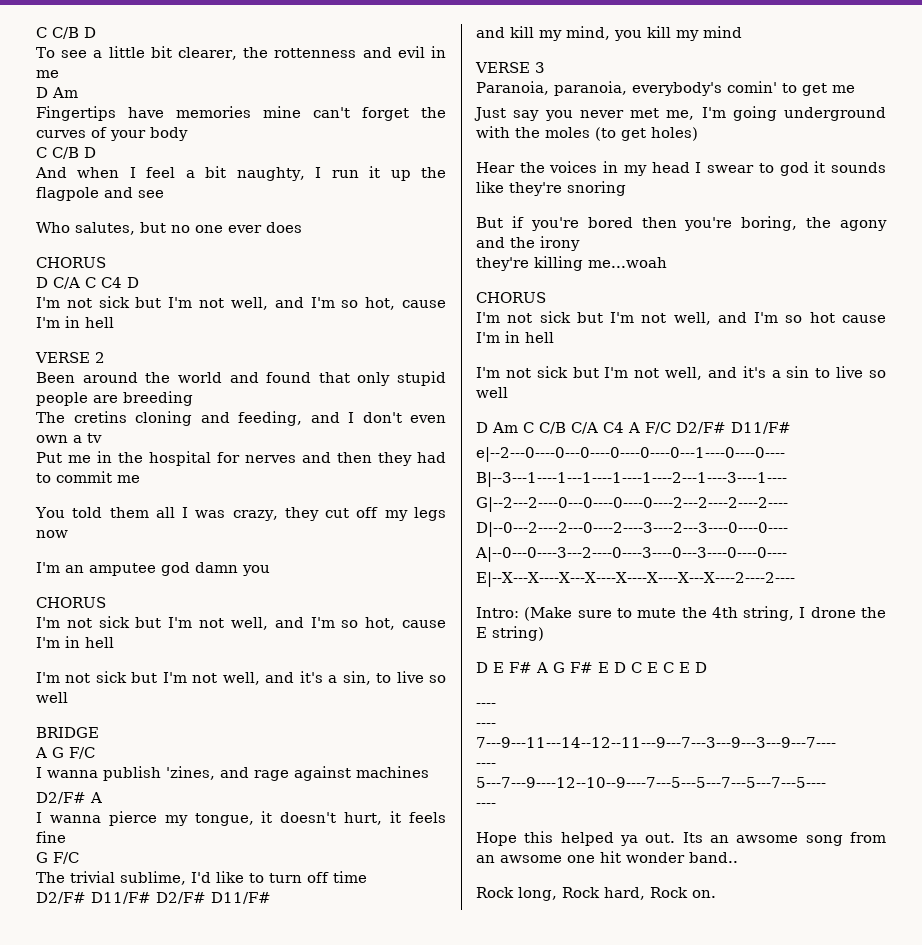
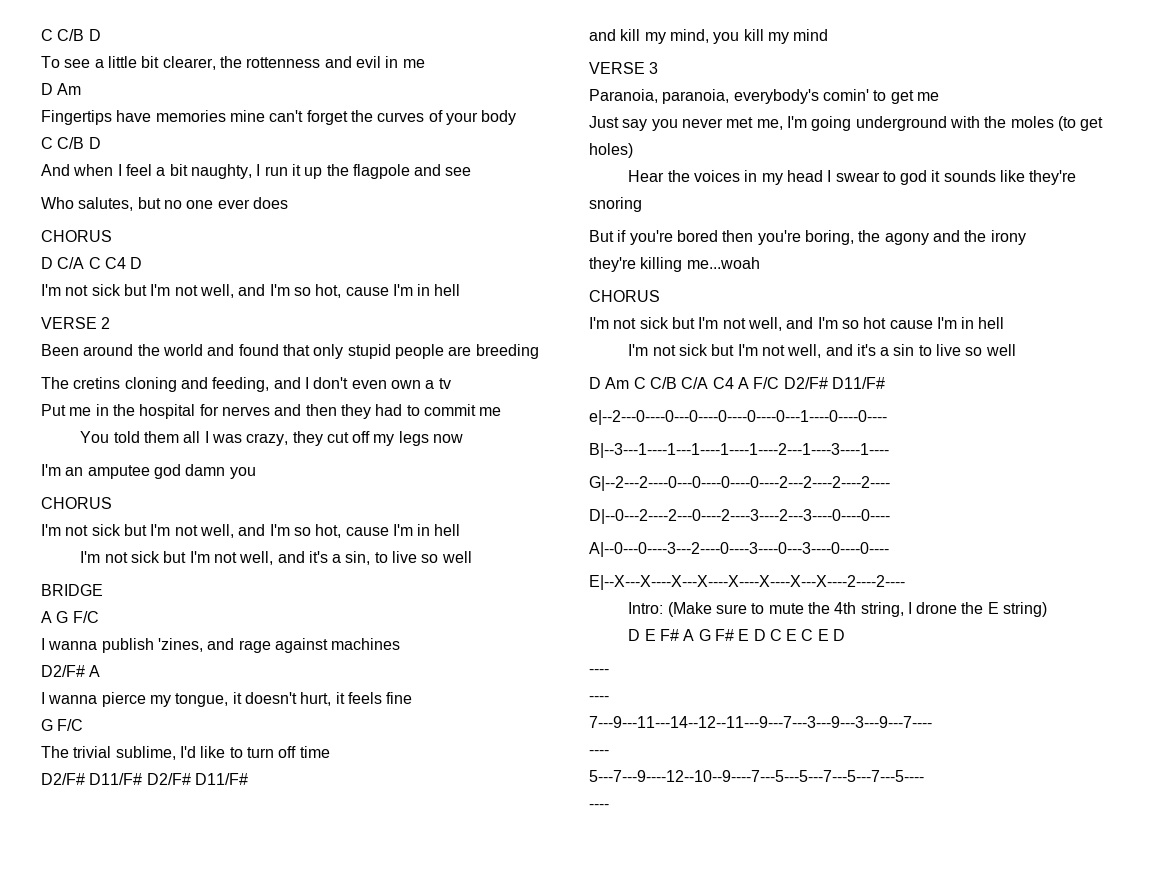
- Hope this helped ya out. Its an awsome song from an awsome one hit wonder band..
- Rock long, Rock hard, Rock on.

